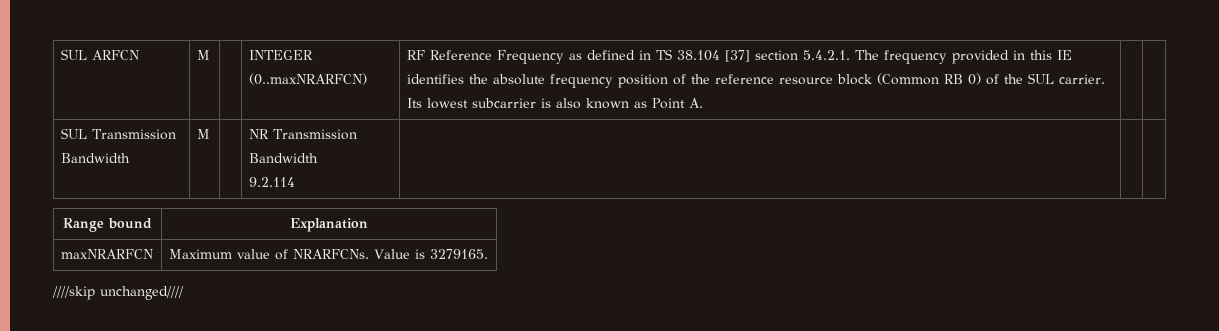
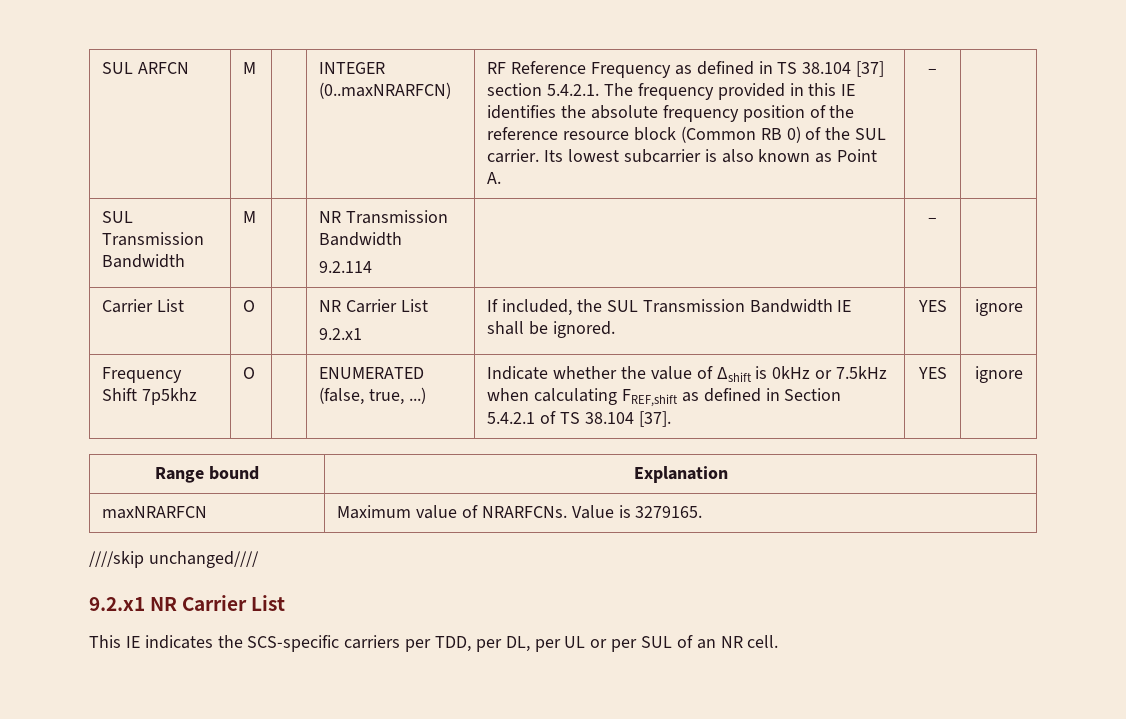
- Its lowest subcarrier is also known as Point A.
+ Its lowest subcarrier is also known as Point A. | –
  SUL Transmission Bandwidth | M | | NR Transmission Bandwidth
- 9.2.114 | | |
+ 9.2.114 | | – |
+ Carrier List | O | | NR Carrier List
+ 9.2.x1 | If included, the SUL Transmission Bandwidth IE shall be ignored. | YES | ignore
+ Frequency Shift 7p5khz | O | | ENUMERATED (false, true, ...) | Indicate whether the value of Δshift is 0kHz or 7.5kHz when calculating FREF,shift as defined in Section 5.4.2.1 of TS 38.104 [37]. | YES | ignore
+ 9.2.x1 NR Carrier List
+ This IE indicates the SCS-specific carriers per TDD, per DL, per UL or per SUL of an NR cell.

